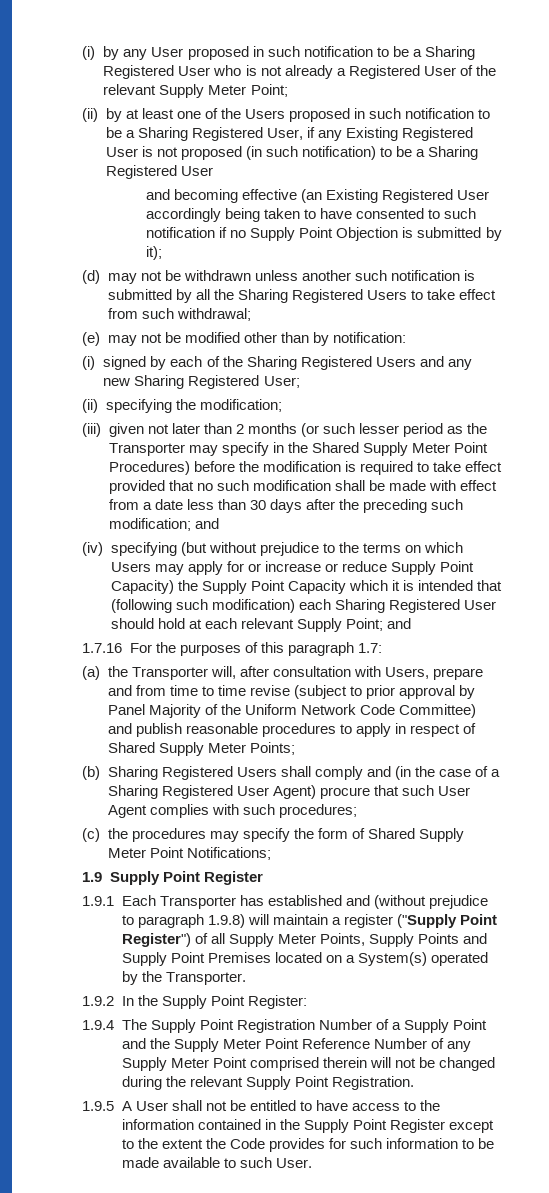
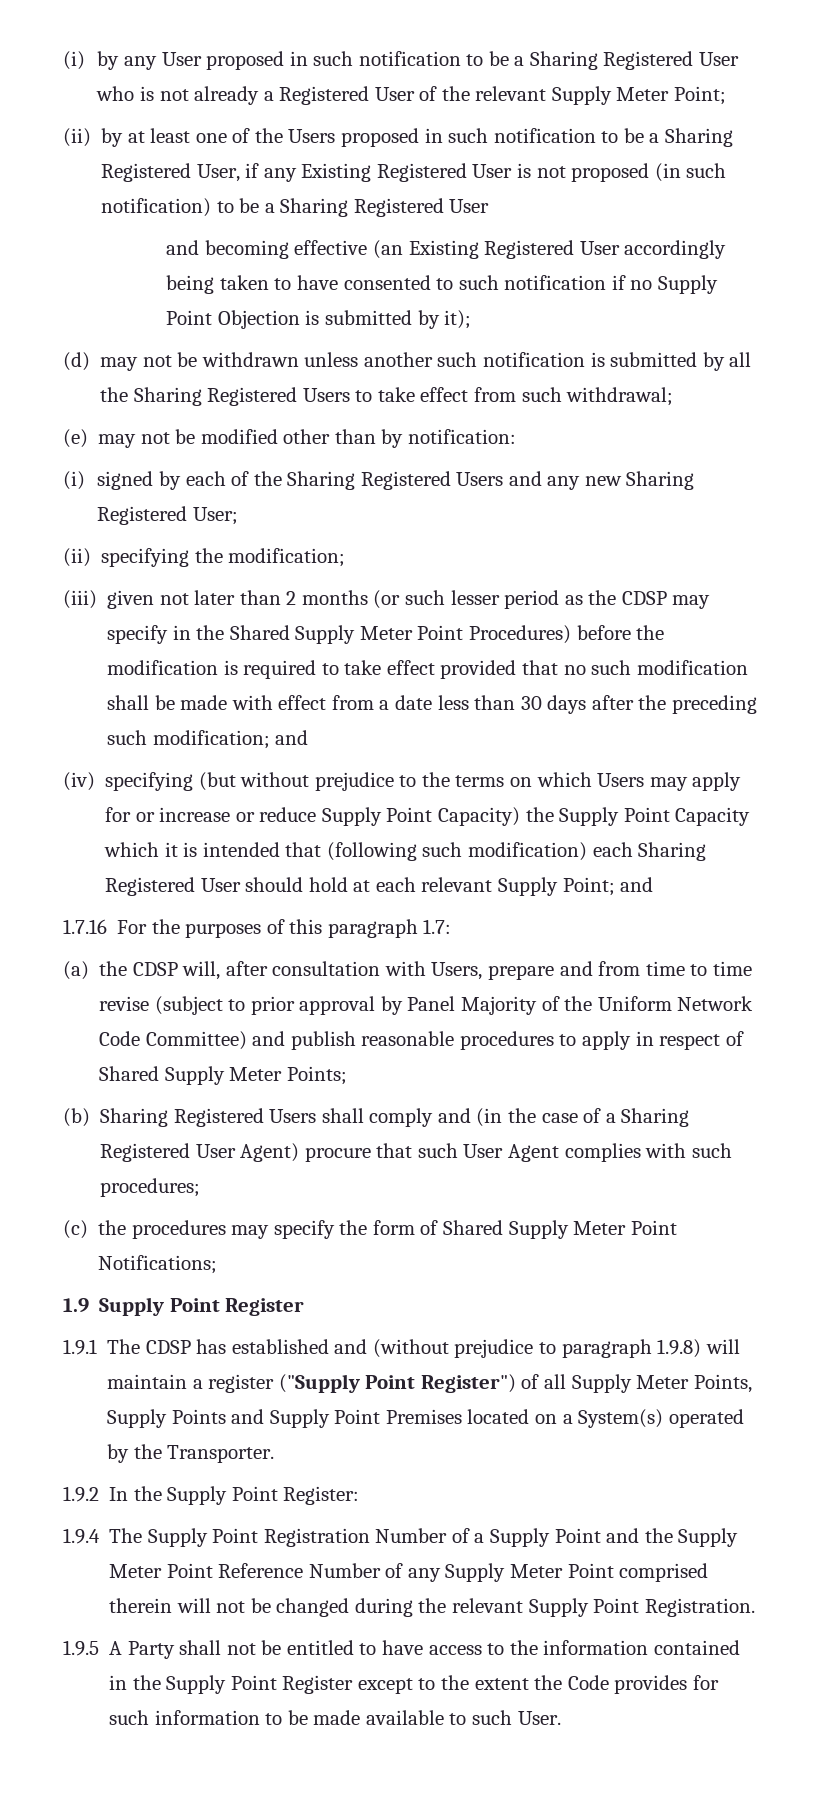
- (iii) given not later than 2 months (or such lesser period as the Transporter may specify in the Shared Supply Meter Point Procedures) before the modification is required to take effect provided that no such modification shall be made with effect from a date less than 30 days after the preceding such modification; and
+ (iii) given not later than 2 months (or such lesser period as the CDSP may specify in the Shared Supply Meter Point Procedures) before the modification is required to take effect provided that no such modification shall be made with effect from a date less than 30 days after the preceding such modification; and
- (a) the Transporter will, after consultation with Users, prepare and from time to time revise (subject to prior approval by Panel Majority of the Uniform Network Code Committee) and publish reasonable procedures to apply in respect of Shared Supply Meter Points;
+ (a) the CDSP will, after consultation with Users, prepare and from time to time revise (subject to prior approval by Panel Majority of the Uniform Network Code Committee) and publish reasonable procedures to apply in respect of Shared Supply Meter Points;
- 1.9.1 Each Transporter has established and (without prejudice to paragraph 1.9.8) will maintain a register ("Supply Point Register") of all Supply Meter Points, Supply Points and Supply Point Premises located on a System(s) operated by the Transporter.
+ 1.9.1 The CDSP has established and (without prejudice to paragraph 1.9.8) will maintain a register ("Supply Point Register") of all Supply Meter Points, Supply Points and Supply Point Premises located on a System(s) operated by the Transporter.
- 1.9.5 A User shall not be entitled to have access to the information contained in the Supply Point Register except to the extent the Code provides for such information to be made available to such User.
+ 1.9.5 A Party shall not be entitled to have access to the information contained in the Supply Point Register except to the extent the Code provides for such information to be made available to such User.

